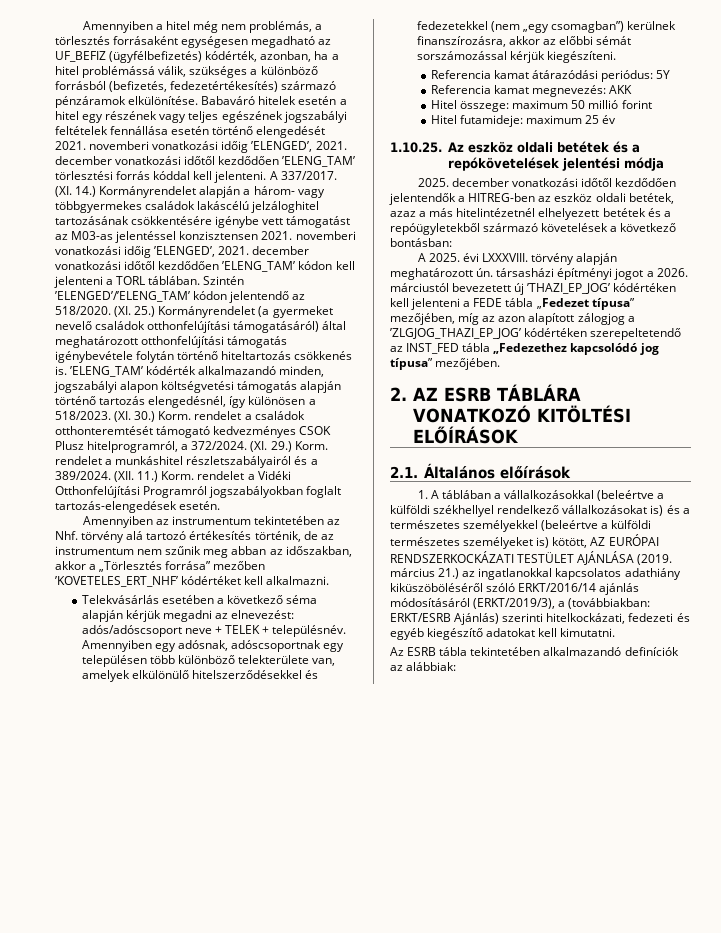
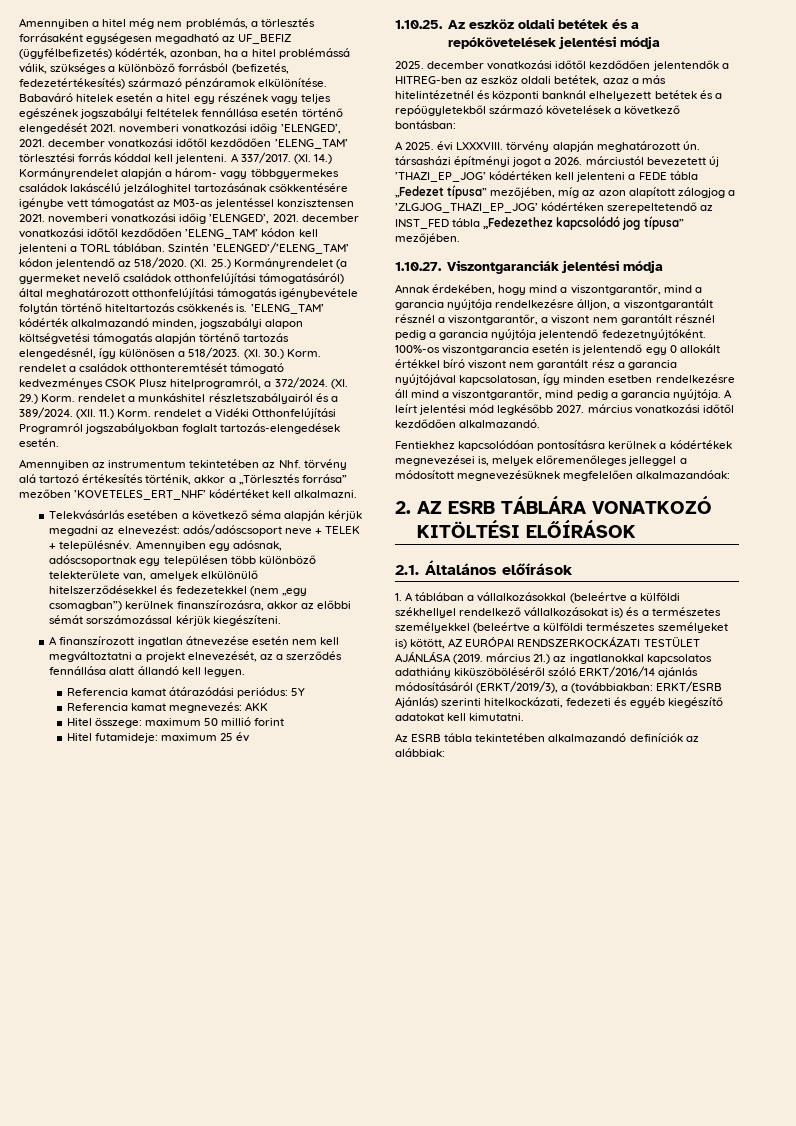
- Amennyiben az instrumentum tekintetében az Nhf. törvény alá tartozó értékesítés történik, de az instrumentum nem szűnik meg abban az időszakban, akkor a „Törlesztés forrása” mezőben ’KOVETELES_ERT_NHF’ kódértéket kell alkalmazni.
+ Amennyiben az instrumentum tekintetében az Nhf. törvény alá tartozó értékesítés történik, akkor a „Törlesztés forrása” mezőben ’KOVETELES_ERT_NHF’ kódértéket kell alkalmazni.
+ A finanszírozott ingatlan átnevezése esetén nem kell megváltoztatni a projekt elnevezését, az a szerződés fennállása alatt állandó kell legyen.
- 2025. december vonatkozási időtől kezdődően jelentendők a HITREG-ben az eszköz oldali betétek, azaz a más hitelintézetnél elhelyezett betétek és a repóügyletekből származó követelések a következő bontásban:
+ 2025. december vonatkozási időtől kezdődően jelentendők a HITREG-ben az eszköz oldali betétek, azaz a más hitelintézetnél és központi banknál elhelyezett betétek és a repóügyletekből származó követelések a következő bontásban:
+ 1.10.27. Viszontgaranciák jelentési módja
+ Annak érdekében, hogy mind a viszontgarantőr, mind a garancia nyújtója rendelkezésre álljon, a viszontgarantált résznél a viszontgarantőr, a viszont nem garantált résznél pedig a garancia nyújtója jelentendő fedezetnyújtóként. 100%-os viszontgarancia esetén is jelentendő egy 0 allokált értékkel bíró viszont nem garantált rész a garancia nyújtójával kapcsolatosan, így minden esetben rendelkezésre áll mind a viszontgarantőr, mind pedig a garancia nyújtója. A leírt jelentési mód legkésőbb 2027. március vonatkozási időtől kezdődően alkalmazandó.
+ Fentiekhez kapcsolódóan pontosításra kerülnek a kódértékek megnevezései is, melyek előremenőleges jelleggel a módosított megnevezésüknek megfelelően alkalmazandóak:

